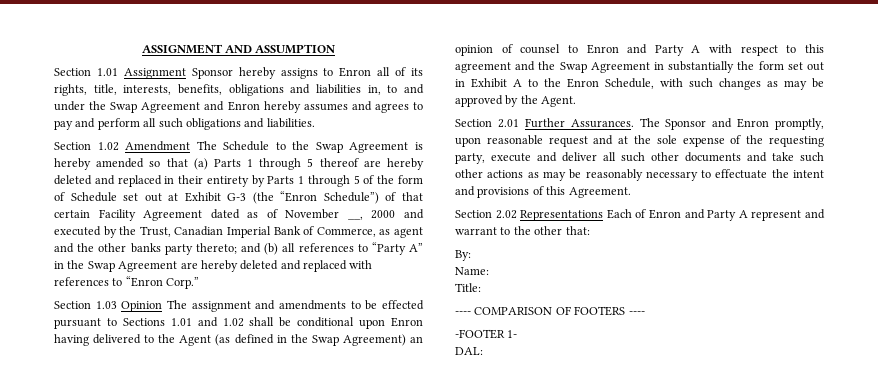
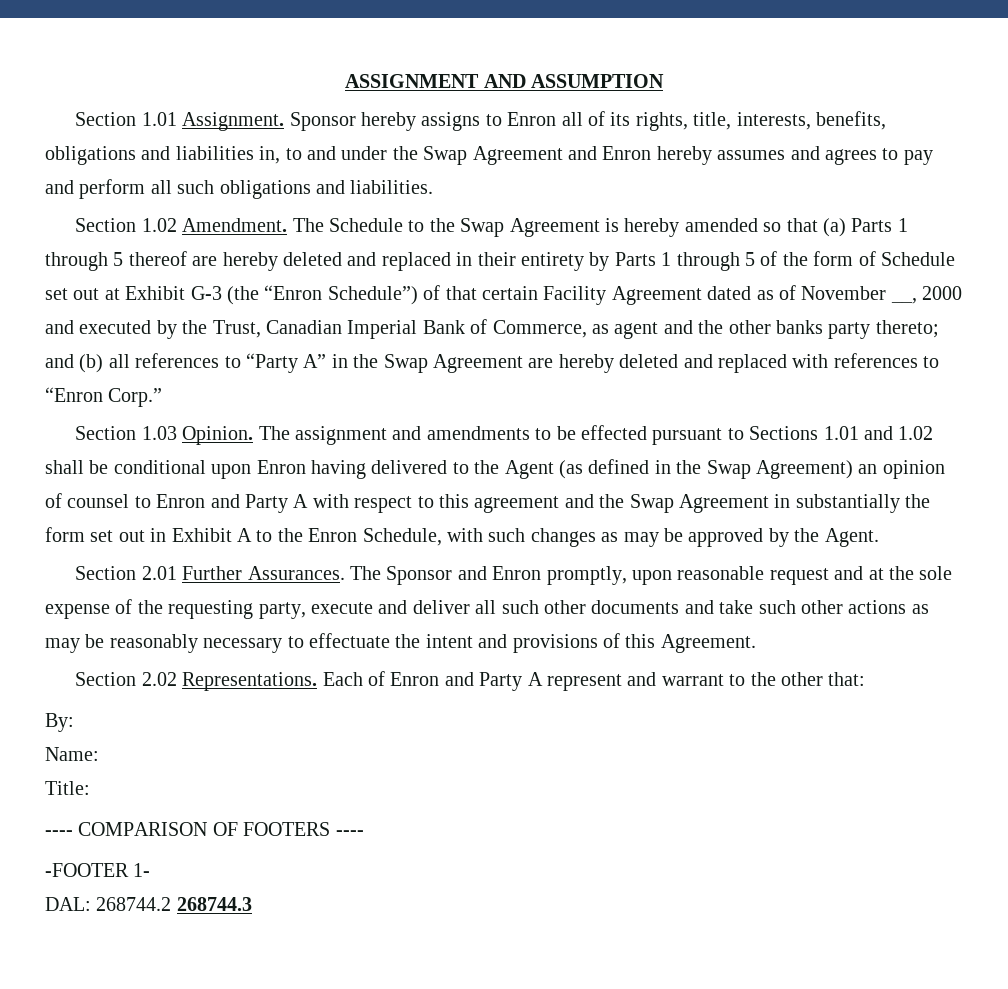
- Section 1.01 Assignment Sponsor hereby assigns to Enron all of its rights, title, interests, benefits, obligations and liabilities in, to and under the Swap Agreement and Enron hereby assumes and agrees to pay and perform all such obligations and liabilities.
+ Section 1.01 Assignment. Sponsor hereby assigns to Enron all of its rights, title, interests, benefits, obligations and liabilities in, to and under the Swap Agreement and Enron hereby assumes and agrees to pay and perform all such obligations and liabilities.
- Section 1.02 Amendment The Schedule to the Swap Agreement is hereby amended so that (a) Parts 1 through 5 thereof are hereby deleted and replaced in their entirety by Parts 1 through 5 of the form of Schedule set out at Exhibit G-3 (the “Enron Schedule”) of that certain Facility Agreement dated as of November __, 2000 and executed by the Trust, Canadian Imperial Bank of Commerce, as agent and the other banks party thereto;
+ Section 1.02 Amendment. The Schedule to the Swap Agreement is hereby amended so that (a) Parts 1 through 5 thereof are hereby deleted and replaced in their entirety by Parts 1 through 5 of the form of Schedule set out at Exhibit G-3 (the “Enron Schedule”) of that certain Facility Agreement dated as of November __, 2000 and executed by the Trust, Canadian Imperial Bank of Commerce, as agent and the other banks party thereto;
- Section 1.03 Opinion The assignment and amendments to be effected pursuant to Sections 1.01 and 1.02 shall be conditional upon Enron having delivered to the Agent (as defined in the Swap Agreement) an opinion of counsel to Enron and Party A with respect to this agreement and the Swap Agreement in substantially the form set out in Exhibit A to the Enron Schedule, with such changes as may be approved by the Agent.
+ Section 1.03 Opinion. The assignment and amendments to be effected pursuant to Sections 1.01 and 1.02 shall be conditional upon Enron having delivered to the Agent (as defined in the Swap Agreement) an opinion of counsel to Enron and Party A with respect to this agreement and the Swap Agreement in substantially the form set out in Exhibit A to the Enron Schedule, with such changes as may be approved by the Agent.
- Section 2.02 Representations Each of Enron and Party A represent and warrant to the other that:
+ Section 2.02 Representations. Each of Enron and Party A represent and warrant to the other that:
- DAL:
+ DAL: 268744.2 268744.3

